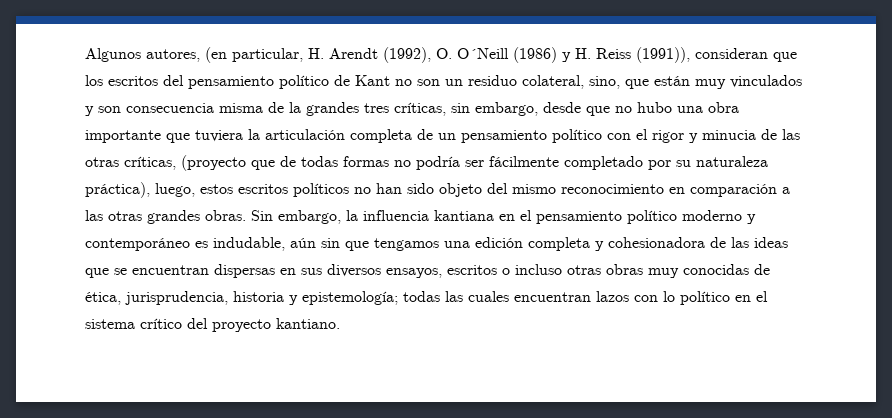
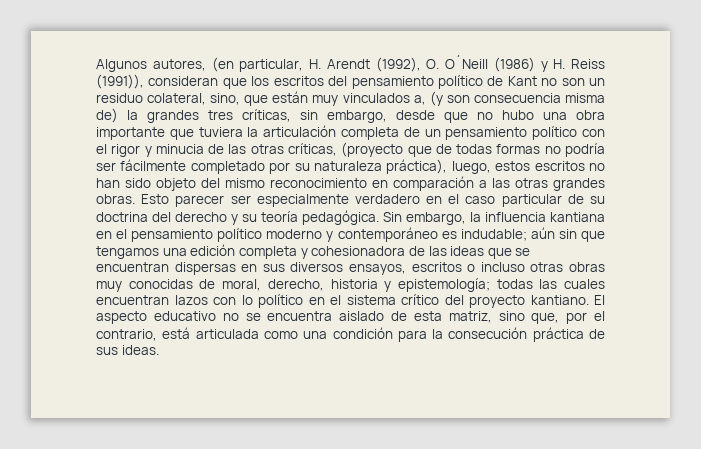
- Algunos autores, (en particular, H. Arendt (1992), O. O´Neill (1986) y H. Reiss (1991)), consideran que los escritos del pensamiento político de Kant no son un residuo colateral, sino, que están muy vinculados y son consecuencia misma de la grandes tres críticas, sin embargo, desde que no hubo una obra importante que tuviera la articulación completa de un pensamiento político con el rigor y minucia de las otras críticas, (proyecto que de todas formas no podría ser fácilmente completado por su naturaleza práctica), luego, estos escritos políticos no han sido objeto del mismo reconocimiento en comparación a las otras grandes obras.
+ Algunos autores, (en particular, H. Arendt (1992), O. O´Neill (1986) y H. Reiss (1991)), consideran que los escritos del pensamiento político de Kant no son un residuo colateral, sino, que están muy vinculados a, (y son consecuencia misma de) la grandes tres críticas, sin embargo, desde que no hubo una obra importante que tuviera la articulación completa de un pensamiento político con el rigor y minucia de las otras críticas, (proyecto que de todas formas no podría ser fácilmente completado por su naturaleza práctica), luego, estos escritos no han sido objeto del mismo reconocimiento en comparación a las otras grandes obras.
+ Esto parecer ser especialmente verdadero en el caso particular de su doctrina del derecho y su teoría pedagógica.
- Sin embargo, la influencia kantiana en el pensamiento político moderno y contemporáneo es indudable, aún sin que tengamos una edición completa y cohesionadora de las ideas que se encuentran dispersas en sus diversos ensayos, escritos o incluso otras obras muy conocidas de ética, jurisprudencia, historia y epistemología; todas las cuales encuentran lazos con lo político en el sistema crítico del proyecto kantiano.
+ Sin embargo, la influencia kantiana en el pensamiento político moderno y contemporáneo es indudable; aún sin que tengamos una edición completa y cohesionadora de las ideas que se encuentran dispersas en sus diversos ensayos, escritos o incluso otras obras muy conocidas de moral, derecho, historia y epistemología; todas las cuales encuentran lazos con lo político en el sistema crítico del proyecto kantiano.
+ El aspecto educativo no se encuentra aislado de esta matriz, sino que, por el contrario, está articulada como una condición para la consecución práctica de sus ideas.

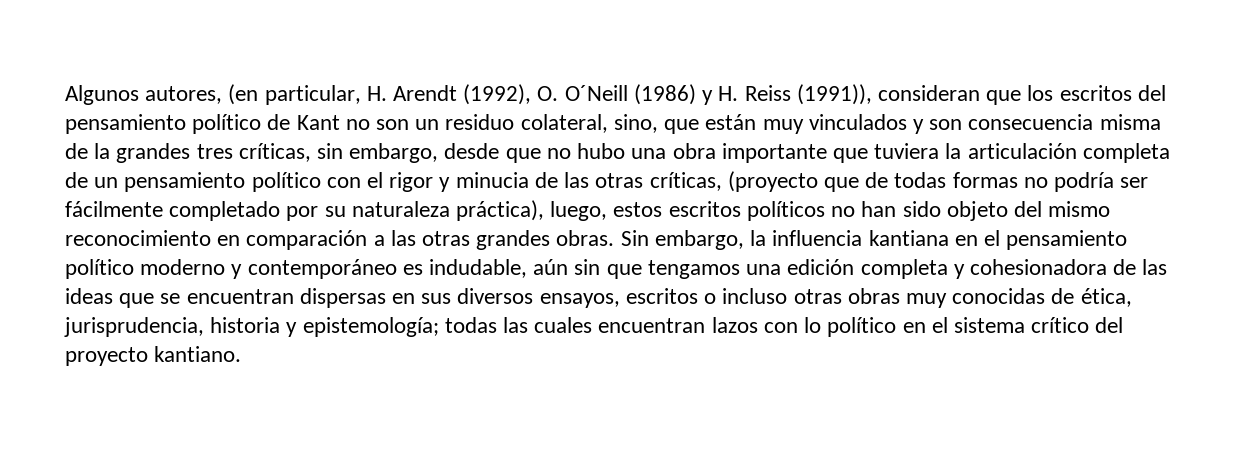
- Algunos autores, (en particular, H. Arendt (1992), O. O´Neill (1986) y H. Reiss (1991)), consideran que los escritos del pensamiento político de Kant no son un residuo colateral, sino, que están muy vinculados a, (y son consecuencia misma de) la grandes tres críticas, sin embargo, desde que no hubo una obra importante que tuviera la articulación completa de un pensamiento político con el rigor y minucia de las otras críticas, (proyecto que de todas formas no podría ser fácilmente completado por su naturaleza práctica), luego, estos escritos no han sido objeto del mismo reconocimiento en comparación a las otras grandes obras.
+ Algunos autores, (en particular, H. Arendt (1992), O. O´Neill (1986) y H. Reiss (1991)), consideran que los escritos del pensamiento político de Kant no son un residuo colateral, sino, que están muy vinculados y son consecuencia misma de la grandes tres críticas, sin embargo, desde que no hubo una obra importante que tuviera la articulación completa de un pensamiento político con el rigor y minucia de las otras críticas, (proyecto que de todas formas no podría ser fácilmente completado por su naturaleza práctica), luego, estos escritos políticos no han sido objeto del mismo reconocimiento en comparación a las otras grandes obras.
- Esto parecer ser especialmente verdadero en el caso particular de su doctrina del derecho y su teoría pedagógica.
- Sin embargo, la influencia kantiana en el pensamiento político moderno y contemporáneo es indudable; aún sin que tengamos una edición completa y cohesionadora de las ideas que se encuentran dispersas en sus diversos ensayos, escritos o incluso otras obras muy conocidas de moral, derecho, historia y epistemología; todas las cuales encuentran lazos con lo político en el sistema crítico del proyecto kantiano. El aspecto educativo no se encuentra aislado de esta matriz, sino que, por el contrario, está articulada como una condición para la consecución práctica de sus ideas.
+ Sin embargo, la influencia kantiana en el pensamiento político moderno y contemporáneo es indudable, aún sin que tengamos una edición completa y cohesionadora de las ideas que se encuentran dispersas en sus diversos ensayos, escritos o incluso otras obras muy conocidas de ética, jurisprudencia, historia y epistemología; todas las cuales encuentran lazos con lo político en el sistema crítico del proyecto kantiano.

